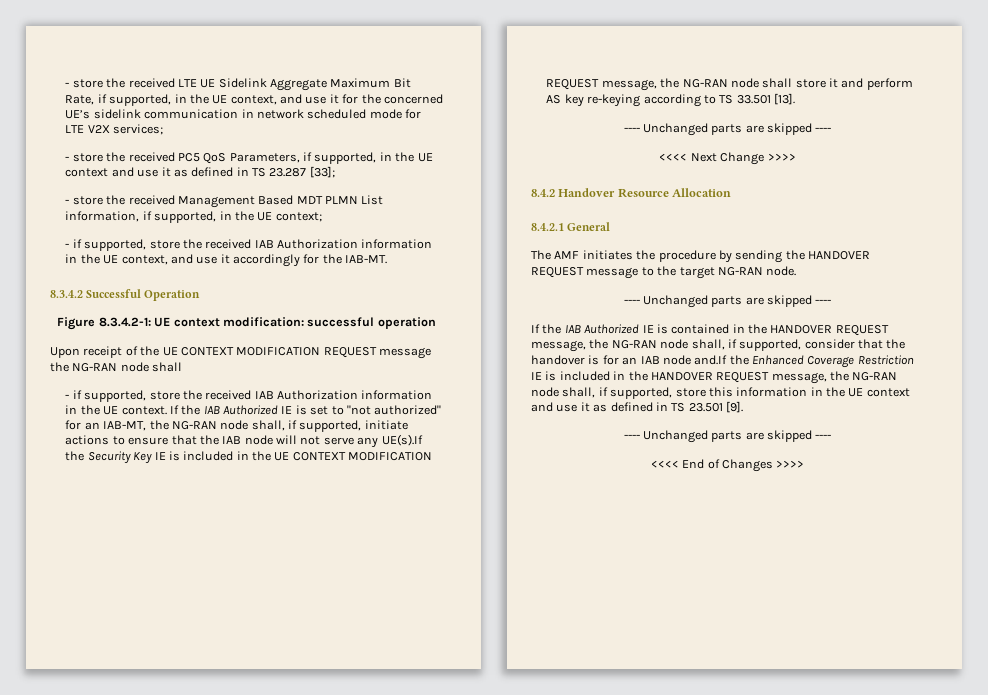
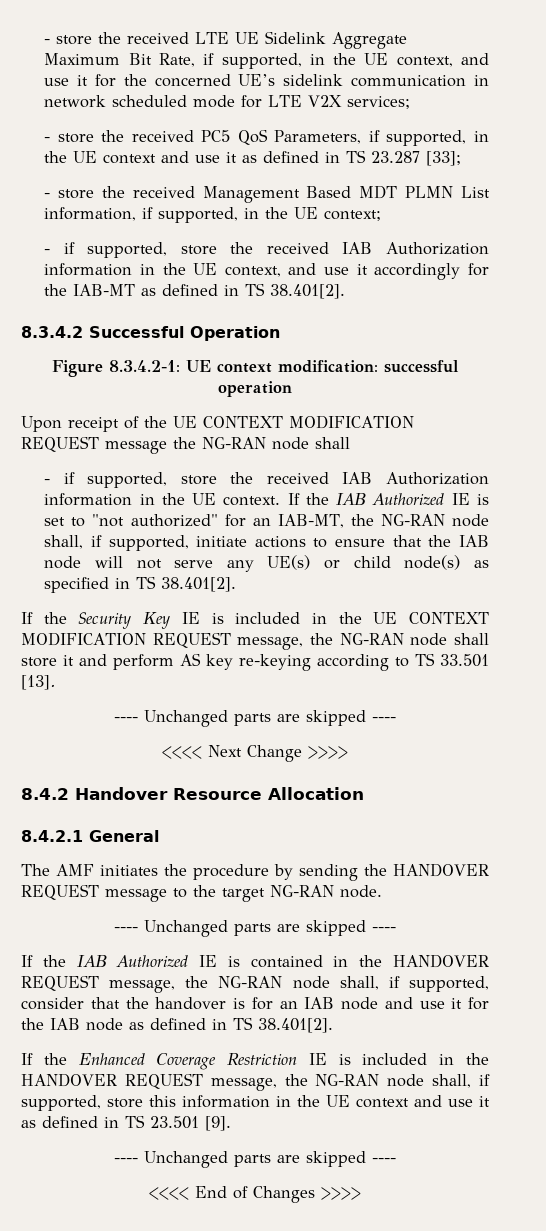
- - if supported, store the received IAB Authorization information in the UE context, and use it accordingly for the IAB-MT.
+ - if supported, store the received IAB Authorization information in the UE context, and use it accordingly for the IAB-MT as defined in TS 38.401[2].
- If the IAB Authorized IE is set to "not authorized" for an IAB-MT, the NG-RAN node shall, if supported, initiate actions to ensure that the IAB node will not serve any UE(s).If the Security Key IE is included in the UE CONTEXT MODIFICATION REQUEST message, the NG-RAN node shall store it and perform AS key re-keying according to TS 33.501 [13].
+ If the IAB Authorized IE is set to "not authorized" for an IAB-MT, the NG-RAN node shall, if supported, initiate actions to ensure that the IAB node will not serve any UE(s) or child node(s) as specified in TS 38.401[2].
+ If the Security Key IE is included in the UE CONTEXT MODIFICATION REQUEST message, the NG-RAN node shall store it and perform AS key re-keying according to TS 33.501 [13].
- If the IAB Authorized IE is contained in the HANDOVER REQUEST message, the NG-RAN node shall, if supported, consider that the handover is for an IAB node and.If the Enhanced Coverage Restriction IE is included in the HANDOVER REQUEST message, the NG-RAN node shall, if supported, store this information in the UE context and use it as defined in TS 23.501 [9].
+ If the IAB Authorized IE is contained in the HANDOVER REQUEST message, the NG-RAN node shall, if supported, consider that the handover is for an IAB node and use it for the IAB node as defined in TS 38.401[2].
+ If the Enhanced Coverage Restriction IE is included in the HANDOVER REQUEST message, the NG-RAN node shall, if supported, store this information in the UE context and use it as defined in TS 23.501 [9].

